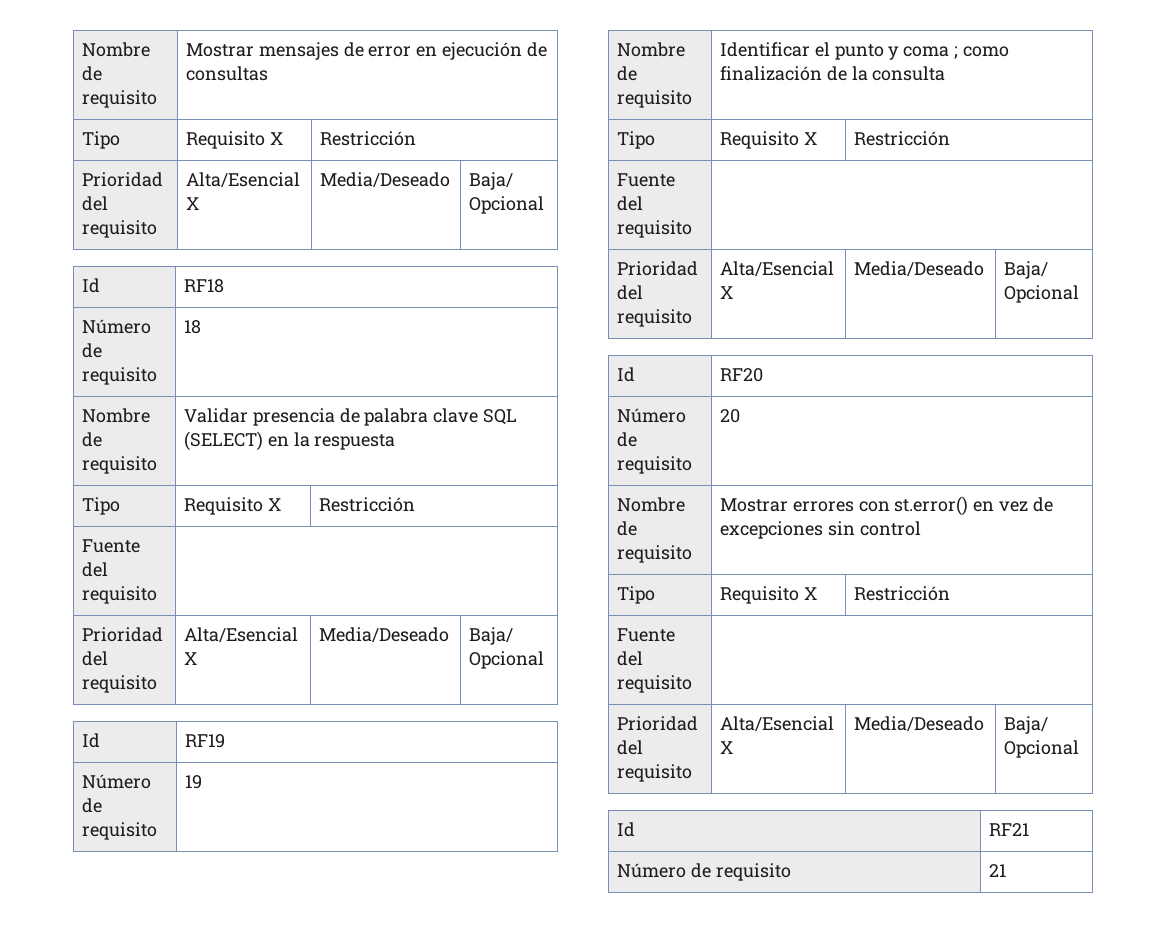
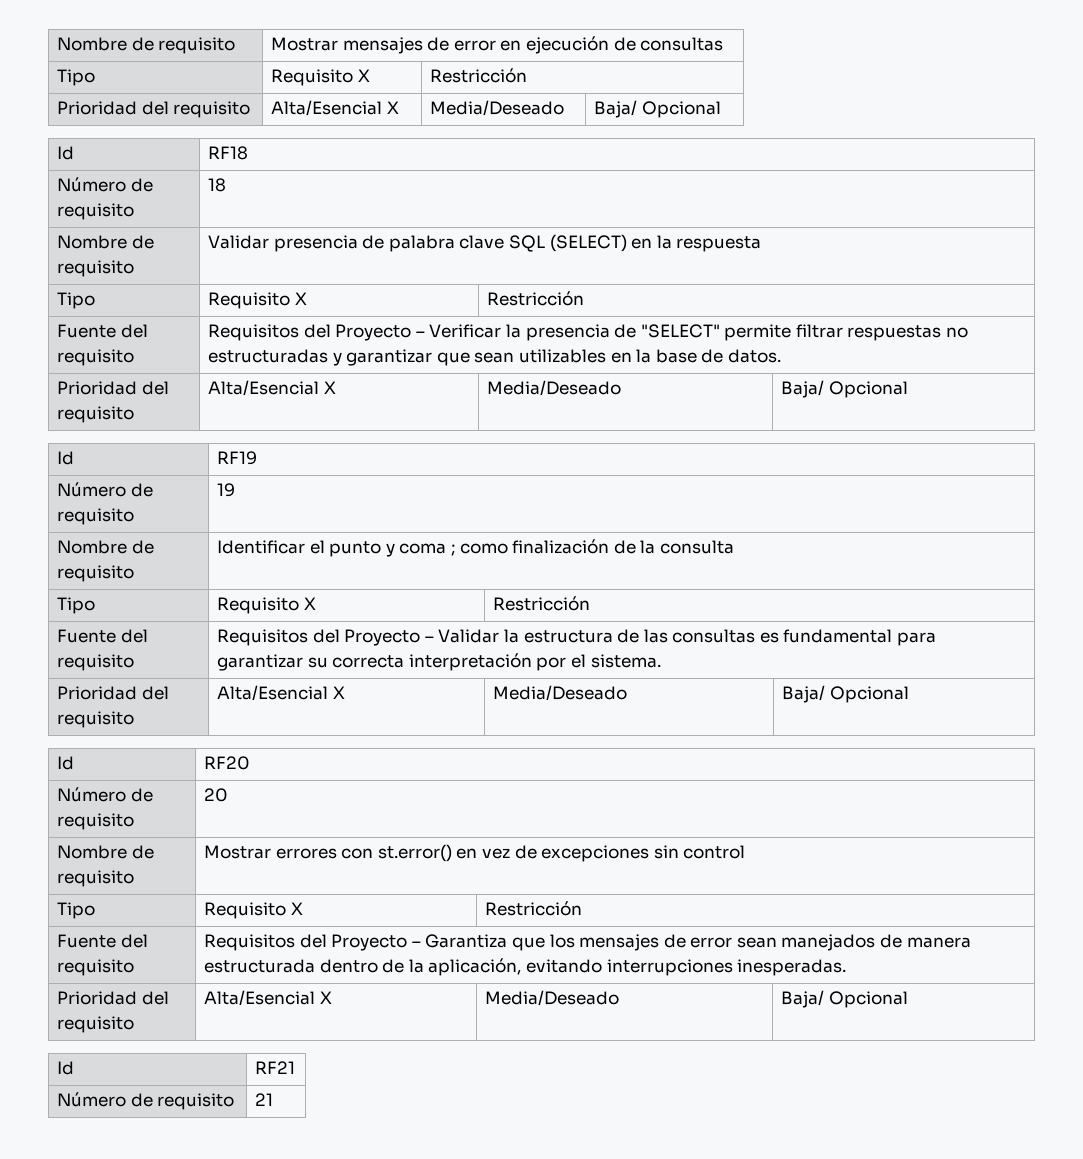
  Nombre de requisito | Validar presencia de palabra clave SQL (SELECT) en la respuesta
  Tipo | Requisito X | Restricción
- Fuente del requisito |
+ Fuente del requisito | Requisitos del Proyecto – Verificar la presencia de "SELECT" permite filtrar respuestas no estructuradas y garantizar que sean utilizables en la base de datos.
  Nombre de requisito | Identificar el punto y coma ; como finalización de la consulta
  Tipo | Requisito X | Restricción
- Fuente del requisito |
+ Fuente del requisito | Requisitos del Proyecto – Validar la estructura de las consultas es fundamental para garantizar su correcta interpretación por el sistema.
  Nombre de requisito | Mostrar errores con st.error() en vez de excepciones sin control
  Tipo | Requisito X | Restricción
- Fuente del requisito |
+ Fuente del requisito | Requisitos del Proyecto – Garantiza que los mensajes de error sean manejados de manera estructurada dentro de la aplicación, evitando interrupciones inesperadas.

